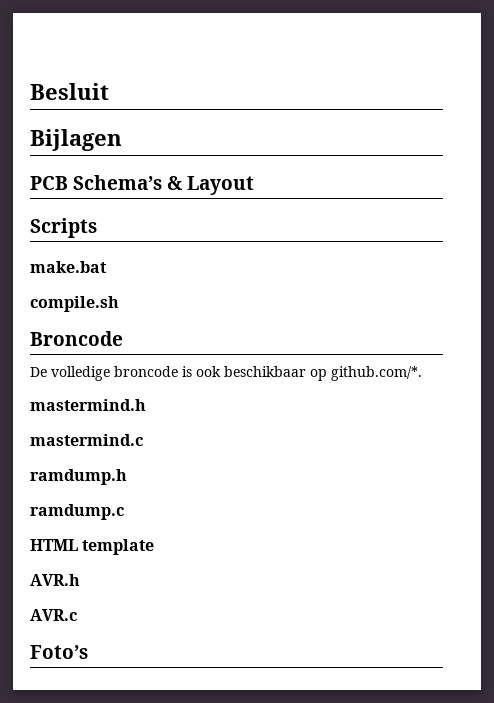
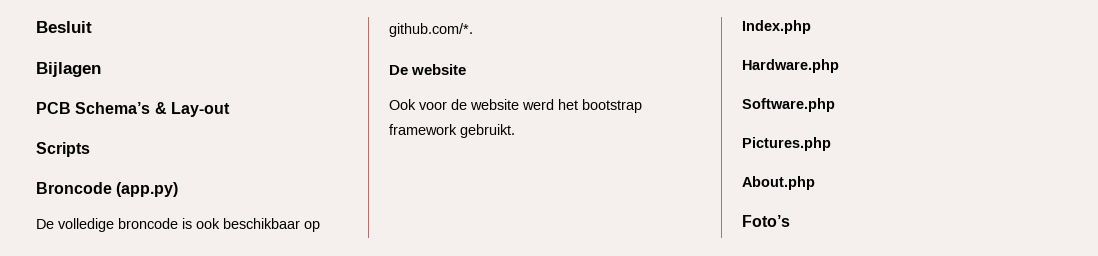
- PCB Schema’s & Layout
+ PCB Schema’s & Lay-out
- make.bat
- compile.sh
- Broncode
+ Broncode (app.py)
- mastermind.h
- mastermind.c
- ramdump.h
- ramdump.c
- HTML template
- AVR.h
- AVR.c
+ De website
+ Ook voor de website werd het bootstrap framework gebruikt.
+ Index.php
+ Hardware.php
+ Software.php
+ Pictures.php
+ About.php

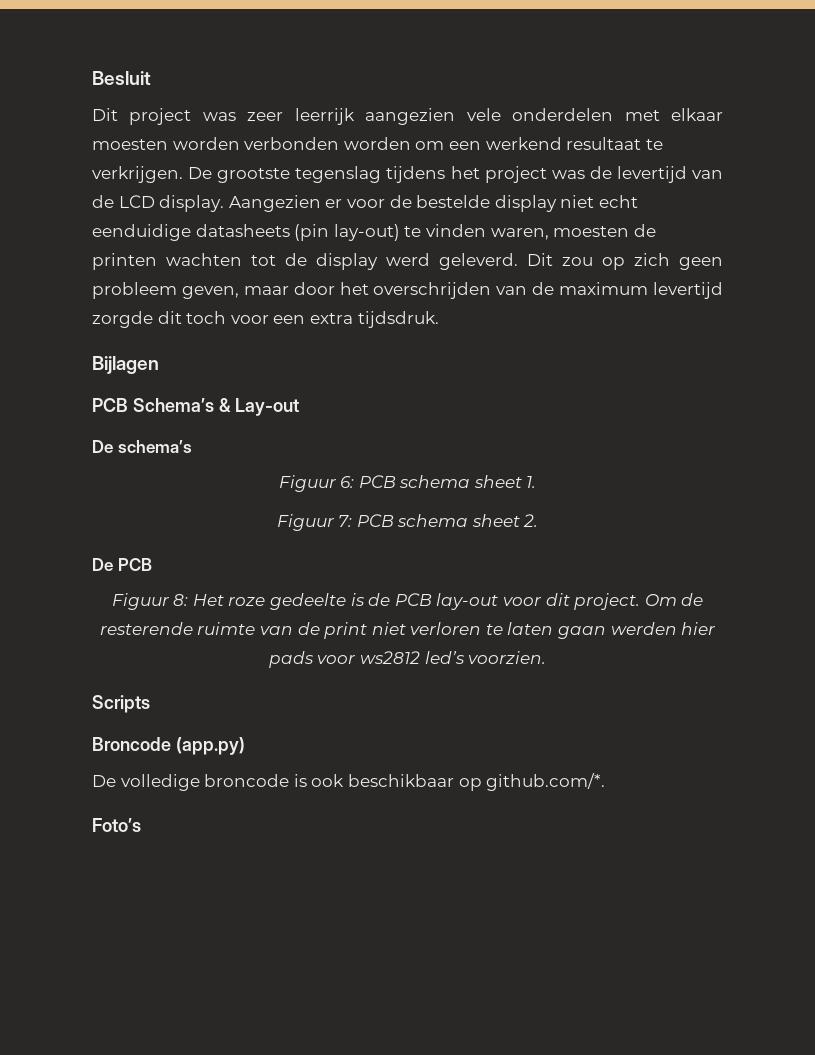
+ Dit project was zeer leerrijk aangezien vele onderdelen met elkaar moesten worden verbonden worden om een werkend resultaat te verkrijgen. De grootste tegenslag tijdens het project was de levertijd van de LCD display. Aangezien er voor de bestelde display niet echt eenduidige datasheets (pin lay-out) te vinden waren, moesten de printen wachten tot de display werd geleverd. Dit zou op zich geen probleem geven, maar door het overschrijden van de maximum levertijd zorgde dit toch voor een extra tijdsdruk.
+ De schema’s
+ Figuur 6: PCB schema sheet 1.
+ Figuur 7: PCB schema sheet 2.
+ De PCB
+ Figuur 8: Het roze gedeelte is de PCB lay-out voor dit project. Om de resterende ruimte van de print niet verloren te laten gaan werden hier pads voor ws2812 led’s voorzien.
- De website
- Ook voor de website werd het bootstrap framework gebruikt.
- Index.php
- Hardware.php
- Software.php
- Pictures.php
- About.php

